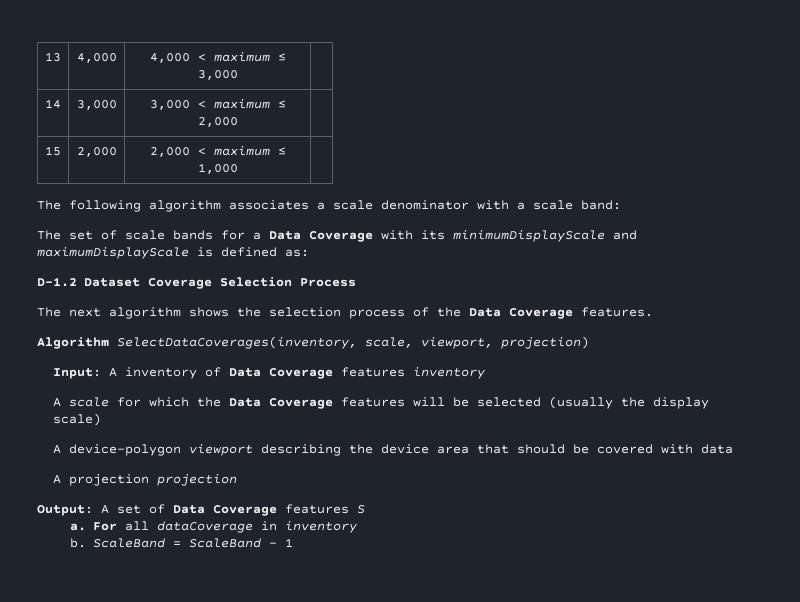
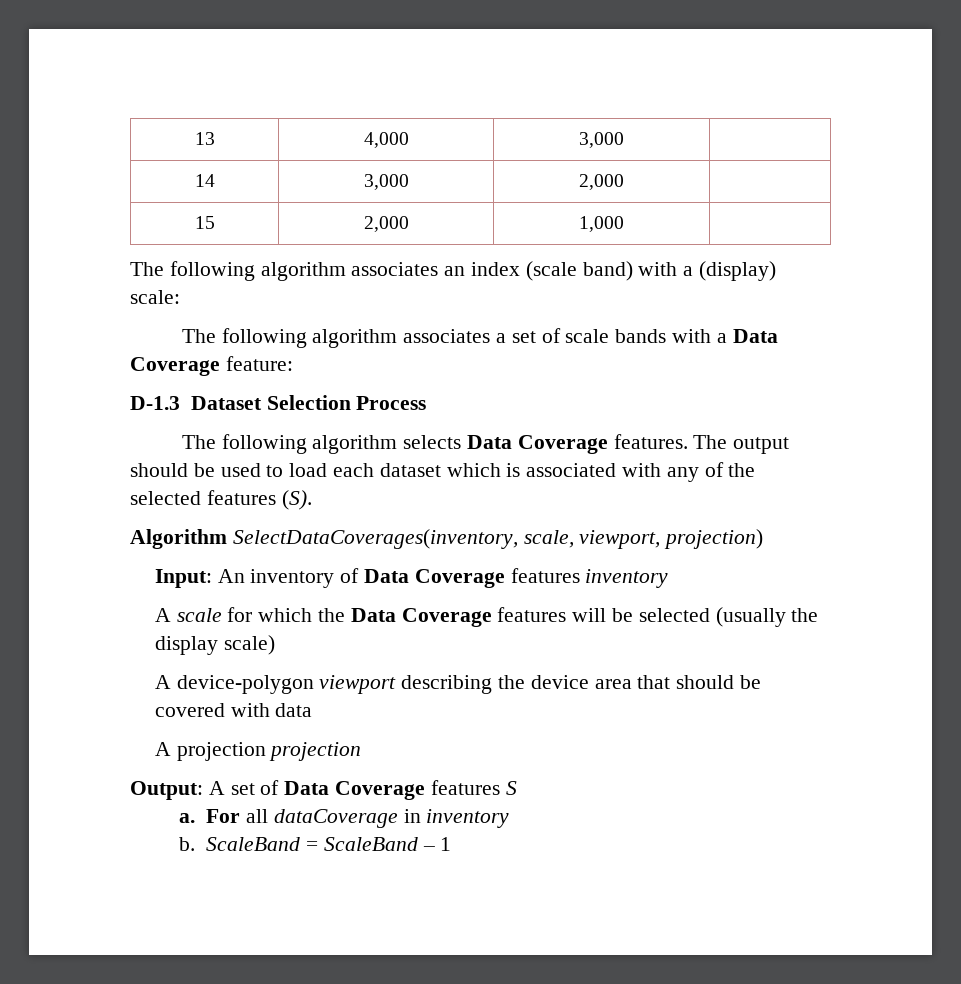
- 13 | 4,000 | 4,000 < maximum ≤ 3,000 |
+ 13 | 4,000 | 3,000 |
- 14 | 3,000 | 3,000 < maximum ≤ 2,000 |
+ 14 | 3,000 | 2,000 |
- 15 | 2,000 | 2,000 < maximum ≤ 1,000 |
+ 15 | 2,000 | 1,000 |
- The following algorithm associates a scale denominator with a scale band:
- The set of scale bands for a Data Coverage with its minimumDisplayScale and maximumDisplayScale is defined as:
- D-1.2 Dataset Coverage Selection Process
- The next algorithm shows the selection process of the Data Coverage features.
+ The following algorithm associates an index (scale band) with a (display) scale:
+ The following algorithm associates a set of scale bands with a Data Coverage feature:
+ D-1.3 Dataset Selection Process
+ The following algorithm selects Data Coverage features. The output should be used to load each dataset which is associated with any of the selected features (S).
- Input: A inventory of Data Coverage features inventory
+ Input: An inventory of Data Coverage features inventory

